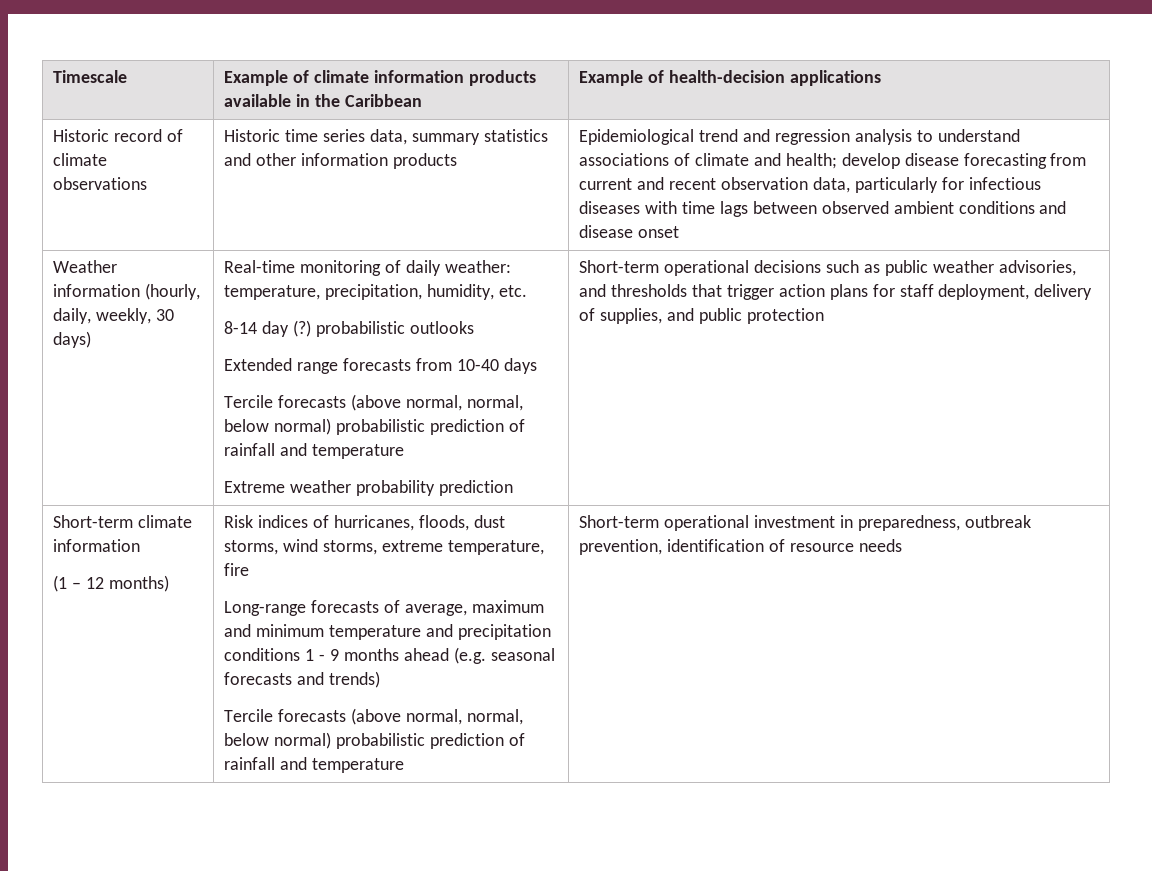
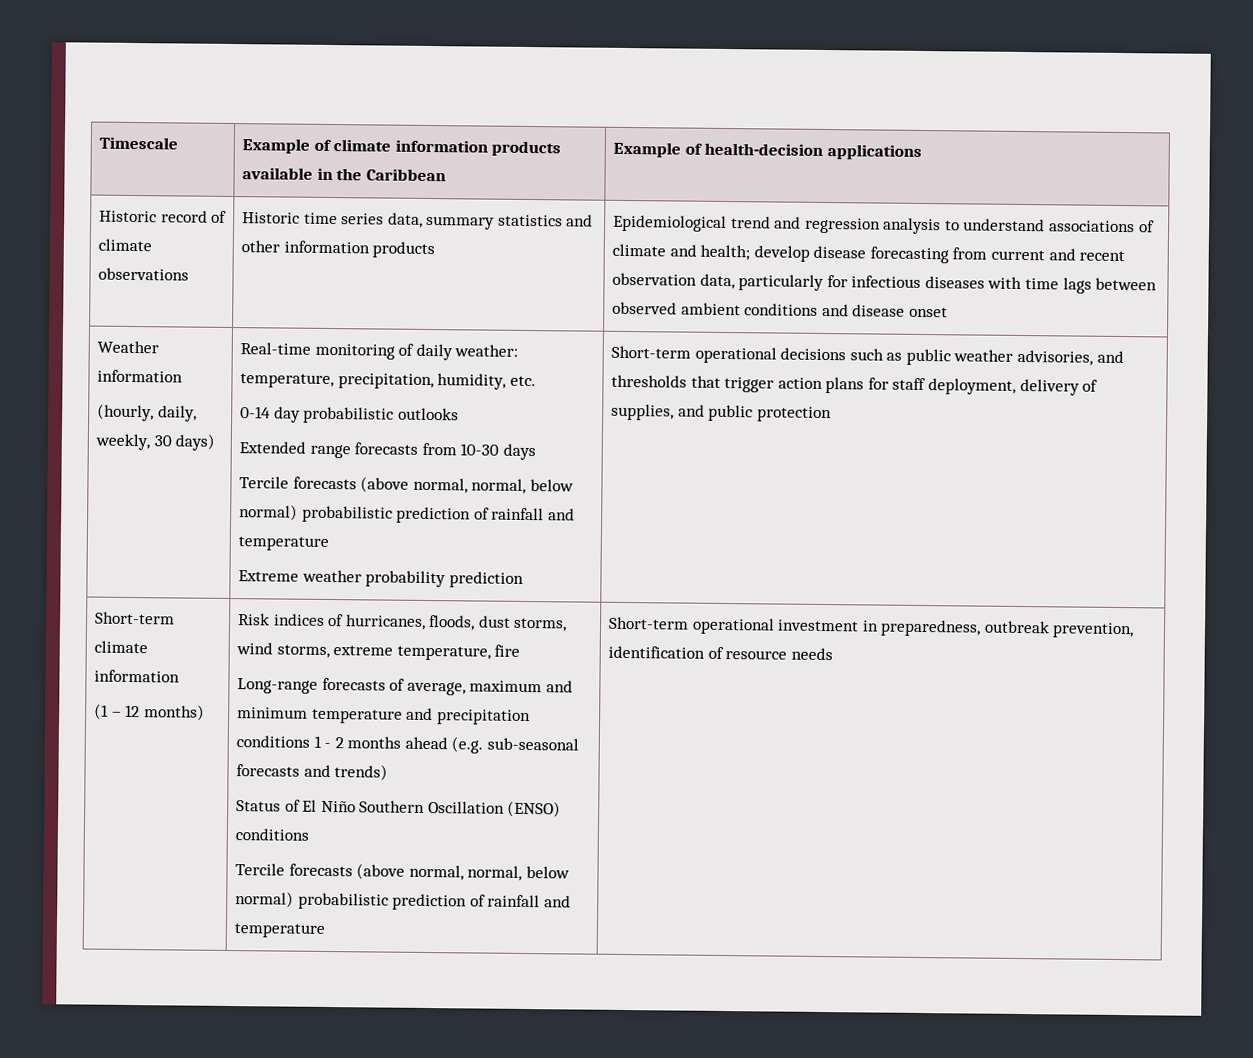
- Weather information (hourly, daily, weekly, 30 days)
+ Weather information
+ (hourly, daily, weekly, 30 days)
- 8-14 day (?) probabilistic outlooks
+ 0-14 day probabilistic outlooks
- Extended range forecasts from 10-40 days
+ Extended range forecasts from 10-30 days
- Long-range forecasts of average, maximum and minimum temperature and precipitation conditions 1 - 9 months ahead (e.g. seasonal forecasts and trends)
+ Long-range forecasts of average, maximum and minimum temperature and precipitation conditions 1 - 2 months ahead (e.g. sub-seasonal forecasts and trends)
+ Status of El Niño Southern Oscillation (ENSO) conditions

